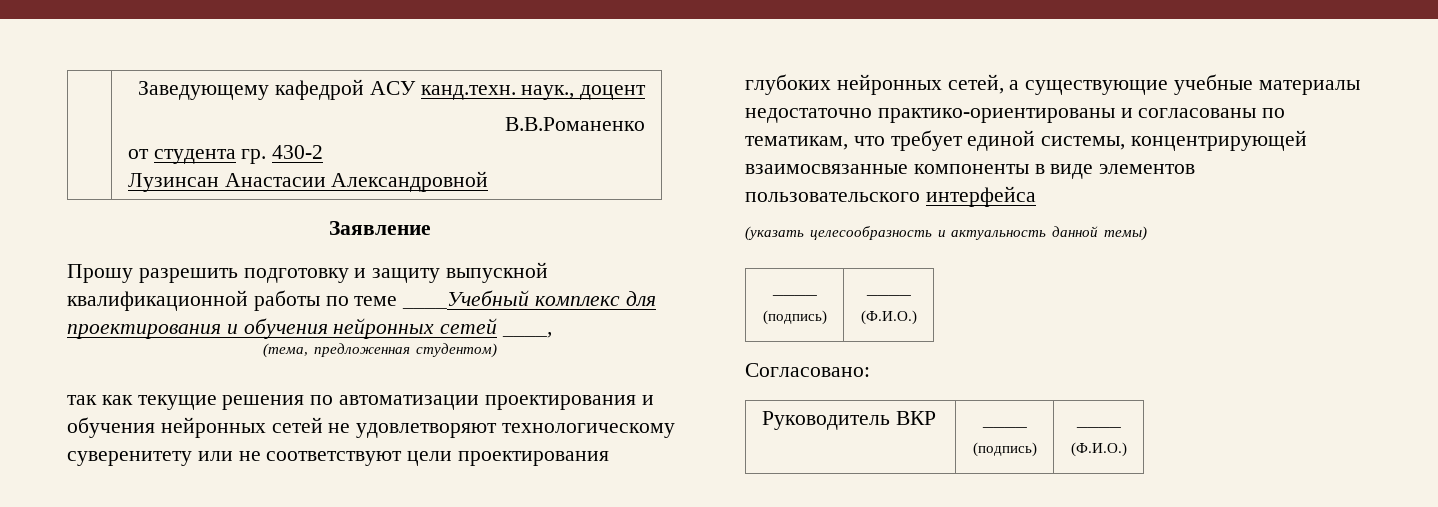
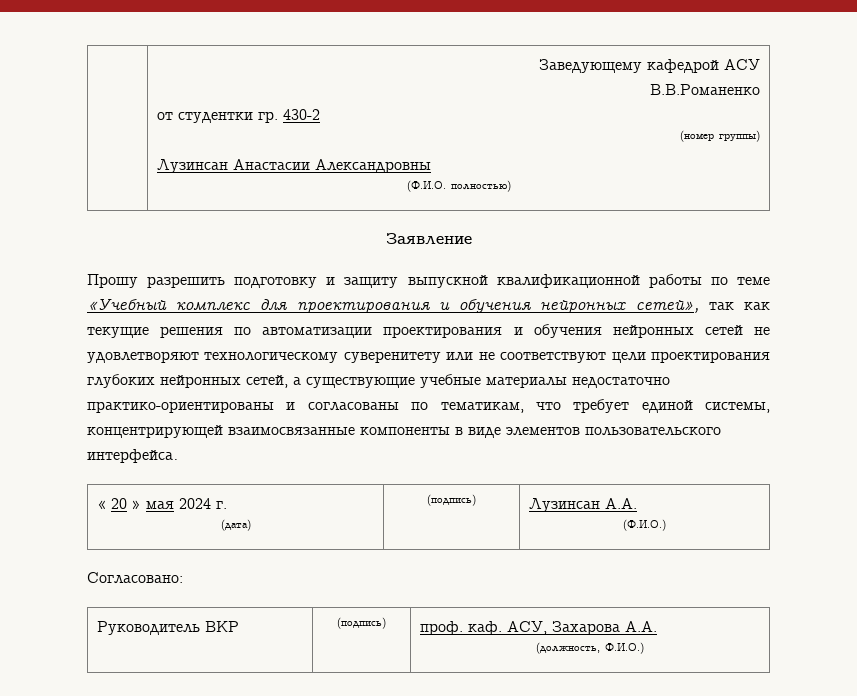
- | Заведующему кафедрой АСУ канд.техн. наук., доцент
+ | Заведующему кафедрой АСУ
  В.В.Романенко
- от студента гр. 430-2
- Лузинсан Анастасии Александровной
+ от студентки гр. 430-2
+ (номер группы)
+ Лузинсан Анастасии Александровны
+ (Ф.И.О. полностью)
- Прошу разрешить подготовку и защиту выпускной квалификационной работы по теме ____Учебный комплекс для проектирования и обучения нейронных сетей ____,
- (тема, предложенная студентом)
- так как текущие решения по автоматизации проектирования и обучения нейронных сетей не удовлетворяют технологическому суверенитету или не соответствуют цели проектирования глубоких нейронных сетей, а существующие учебные материалы недостаточно практико-ориентированы и согласованы по тематикам, что требует единой системы, концентрирующей взаимосвязанные компоненты в виде элементов пользовательского интерфейса
- (указать целесообразность и актуальность данной темы)
- ____
- (подпись) | ____
+ Прошу разрешить подготовку и защиту выпускной квалификационной работы по теме «Учебный комплекс для проектирования и обучения нейронных сетей», так как текущие решения по автоматизации проектирования и обучения нейронных сетей не удовлетворяют технологическому суверенитету или не соответствуют цели проектирования глубоких нейронных сетей, а существующие учебные материалы недостаточно практико-ориентированы и согласованы по тематикам, что требует единой системы, концентрирующей взаимосвязанные компоненты в виде элементов пользовательского интерфейса.
+ « 20 » мая 2024 г.
+ (дата) | (подпись) | Лузинсан А.А.
- Руководитель ВКР | ____
- (подпись) | ____
- (Ф.И.О.)
+ Руководитель ВКР | (подпись) | проф. каф. АСУ, Захарова А.А.
+ (должность, Ф.И.О.)

